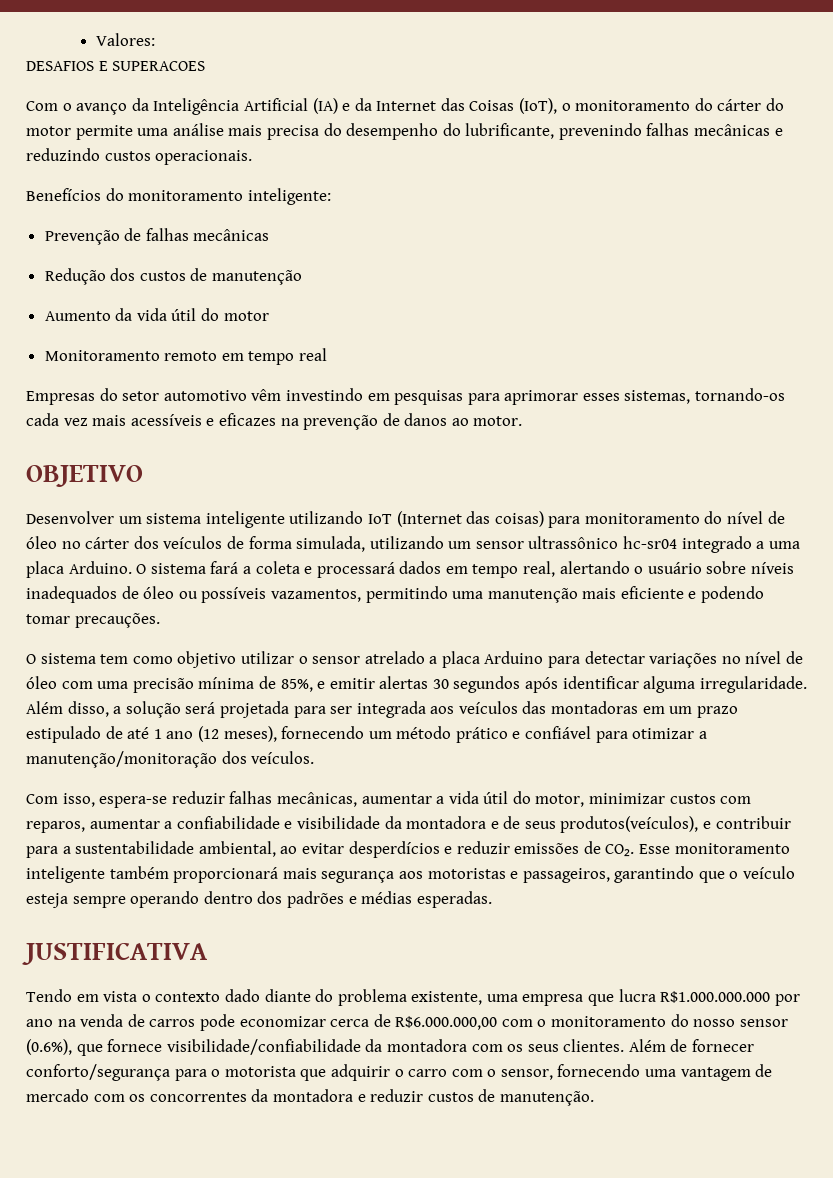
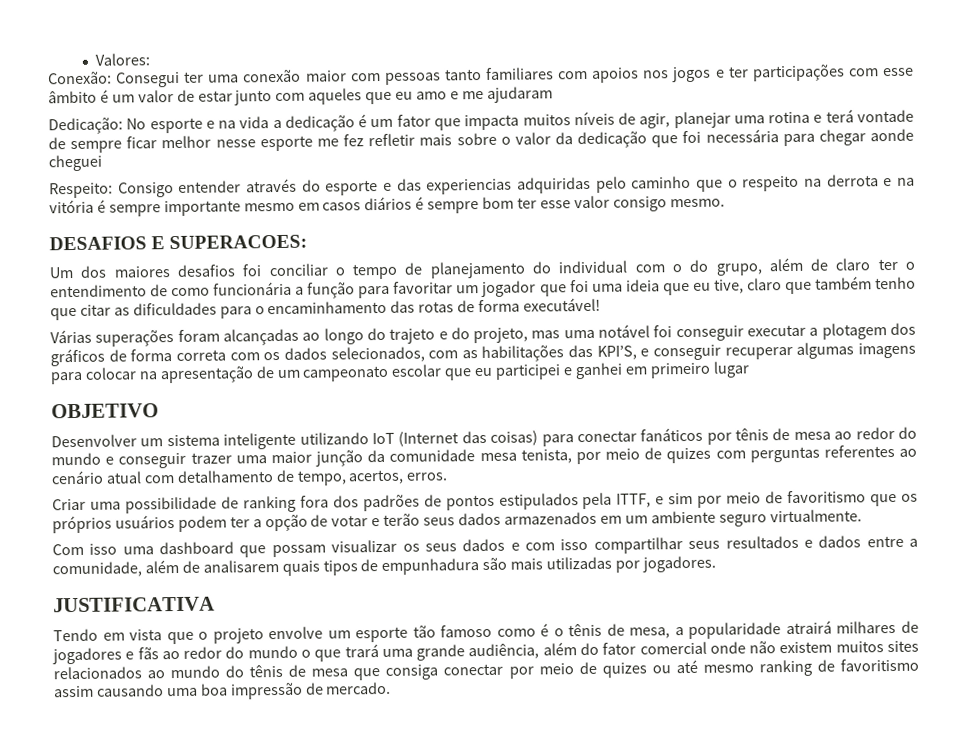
- DESAFIOS E SUPERACOES
- Com o avanço da Inteligência Artificial (IA) e da Internet das Coisas (IoT), o monitoramento do cárter do motor permite uma análise mais precisa do desempenho do lubrificante, prevenindo falhas mecânicas e reduzindo custos operacionais.
- Benefícios do monitoramento inteligente:
- Prevenção de falhas mecânicas
- Redução dos custos de manutenção
- Aumento da vida útil do motor
- Monitoramento remoto em tempo real
- Empresas do setor automotivo vêm investindo em pesquisas para aprimorar esses sistemas, tornando-os cada vez mais acessíveis e eficazes na prevenção de danos ao motor.
+ Conexão: Consegui ter uma conexão maior com pessoas tanto familiares com apoios nos jogos e ter participações com esse âmbito é um valor de estar junto com aqueles que eu amo e me ajudaram
+ Dedicação: No esporte e na vida a dedicação é um fator que impacta muitos níveis de agir, planejar uma rotina e terá vontade de sempre ficar melhor nesse esporte me fez refletir mais sobre o valor da dedicação que foi necessária para chegar aonde cheguei
+ Respeito: Consigo entender através do esporte e das experiencias adquiridas pelo caminho que o respeito na derrota e na vitória é sempre importante mesmo em casos diários é sempre bom ter esse valor consigo mesmo.
+ DESAFIOS E SUPERACOES:
+ Um dos maiores desafios foi conciliar o tempo de planejamento do individual com o do grupo, além de claro ter o entendimento de como funcionária a função para favoritar um jogador que foi uma ideia que eu tive, claro que também tenho que citar as dificuldades para o encaminhamento das rotas de forma executável!
+ Várias superações foram alcançadas ao longo do trajeto e do projeto, mas uma notável foi conseguir executar a plotagem dos gráficos de forma correta com os dados selecionados, com as habilitações das KPI’S, e conseguir recuperar algumas imagens para colocar na apresentação de um campeonato escolar que eu participei e ganhei em primeiro lugar
- Desenvolver um sistema inteligente utilizando IoT (Internet das coisas) para monitoramento do nível de óleo no cárter dos veículos de forma simulada, utilizando um sensor ultrassônico hc-sr04 integrado a uma placa Arduino. O sistema fará a coleta e processará dados em tempo real, alertando o usuário sobre níveis inadequados de óleo ou possíveis vazamentos, permitindo uma manutenção mais eficiente e podendo tomar precauções.
- O sistema tem como objetivo utilizar o sensor atrelado a placa Arduino para detectar variações no nível de óleo com uma precisão mínima de 85%, e emitir alertas 30 segundos após identificar alguma irregularidade. Além disso, a solução será projetada para ser integrada aos veículos das montadoras em um prazo estipulado de até 1 ano (12 meses), fornecendo um método prático e confiável para otimizar a manutenção/monitoração dos veículos.
- Com isso, espera-se reduzir falhas mecânicas, aumentar a vida útil do motor, minimizar custos com reparos, aumentar a confiabilidade e visibilidade da montadora e de seus produtos(veículos), e contribuir para a sustentabilidade ambiental, ao evitar desperdícios e reduzir emissões de CO₂. Esse monitoramento inteligente também proporcionará mais segurança aos motoristas e passageiros, garantindo que o veículo esteja sempre operando dentro dos padrões e médias esperadas.
+ Desenvolver um sistema inteligente utilizando IoT (Internet das coisas) para conectar fanáticos por tênis de mesa ao redor do mundo e conseguir trazer uma maior junção da comunidade mesa tenista, por meio de quizes com perguntas referentes ao cenário atual com detalhamento de tempo, acertos, erros.
+ Criar uma possibilidade de ranking fora dos padrões de pontos estipulados pela ITTF, e sim por meio de favoritismo que os próprios usuários podem ter a opção de votar e terão seus dados armazenados em um ambiente seguro virtualmente.
+ Com isso uma dashboard que possam visualizar os seus dados e com isso compartilhar seus resultados e dados entre a comunidade, além de analisarem quais tipos de empunhadura são mais utilizadas por jogadores.
  JUSTIFICATIVA
- Tendo em vista o contexto dado diante do problema existente, uma empresa que lucra R$1.000.000.000 por ano na venda de carros pode economizar cerca de R$6.000.000,00 com o monitoramento do nosso sensor (0.6%), que fornece visibilidade/confiabilidade da montadora com os seus clientes. Além de fornecer conforto/segurança para o motorista que adquirir o carro com o sensor, fornecendo uma vantagem de mercado com os concorrentes da montadora e reduzir custos de manutenção.
+ Tendo em vista que o projeto envolve um esporte tão famoso como é o tênis de mesa, a popularidade atrairá milhares de jogadores e fãs ao redor do mundo o que trará uma grande audiência, além do fator comercial onde não existem muitos sites relacionados ao mundo do tênis de mesa que consiga conectar por meio de quizes ou até mesmo ranking de favoritismo assim causando uma boa impressão de mercado.

